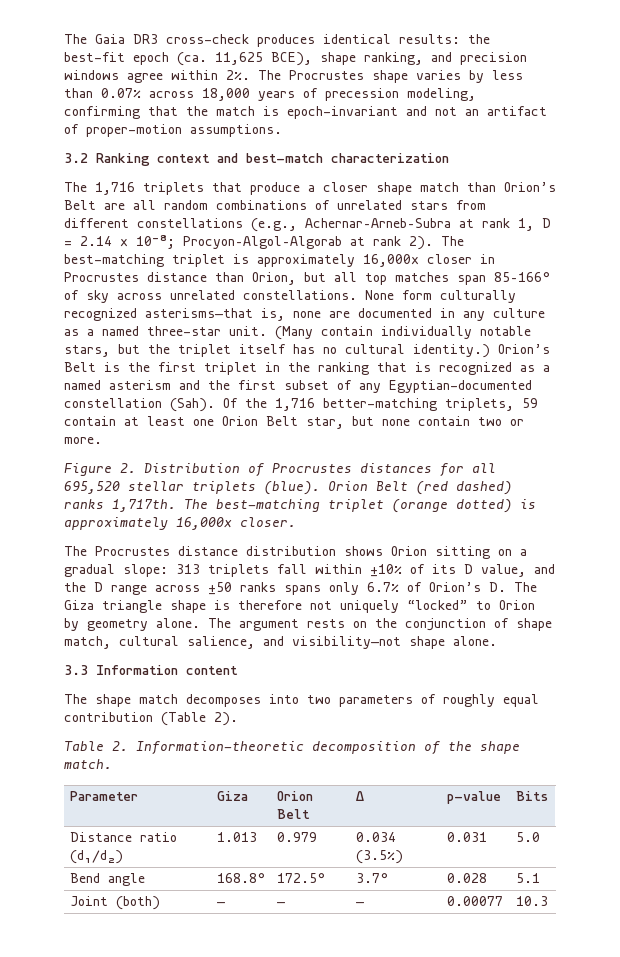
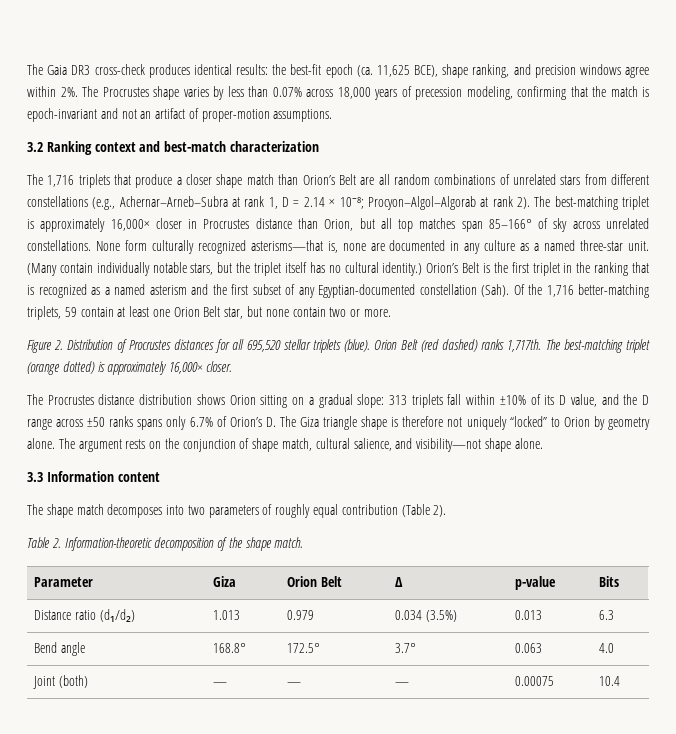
- Distance ratio (d₁/d₂) | 1.013 | 0.979 | 0.034 (3.5%) | 0.031 | 5.0
+ Distance ratio (d₁/d₂) | 1.013 | 0.979 | 0.034 (3.5%) | 0.013 | 6.3
- Bend angle | 168.8° | 172.5° | 3.7° | 0.028 | 5.1
+ Bend angle | 168.8° | 172.5° | 3.7° | 0.063 | 4.0
- Joint (both) | — | — | — | 0.00077 | 10.3
+ Joint (both) | — | — | — | 0.00075 | 10.4

